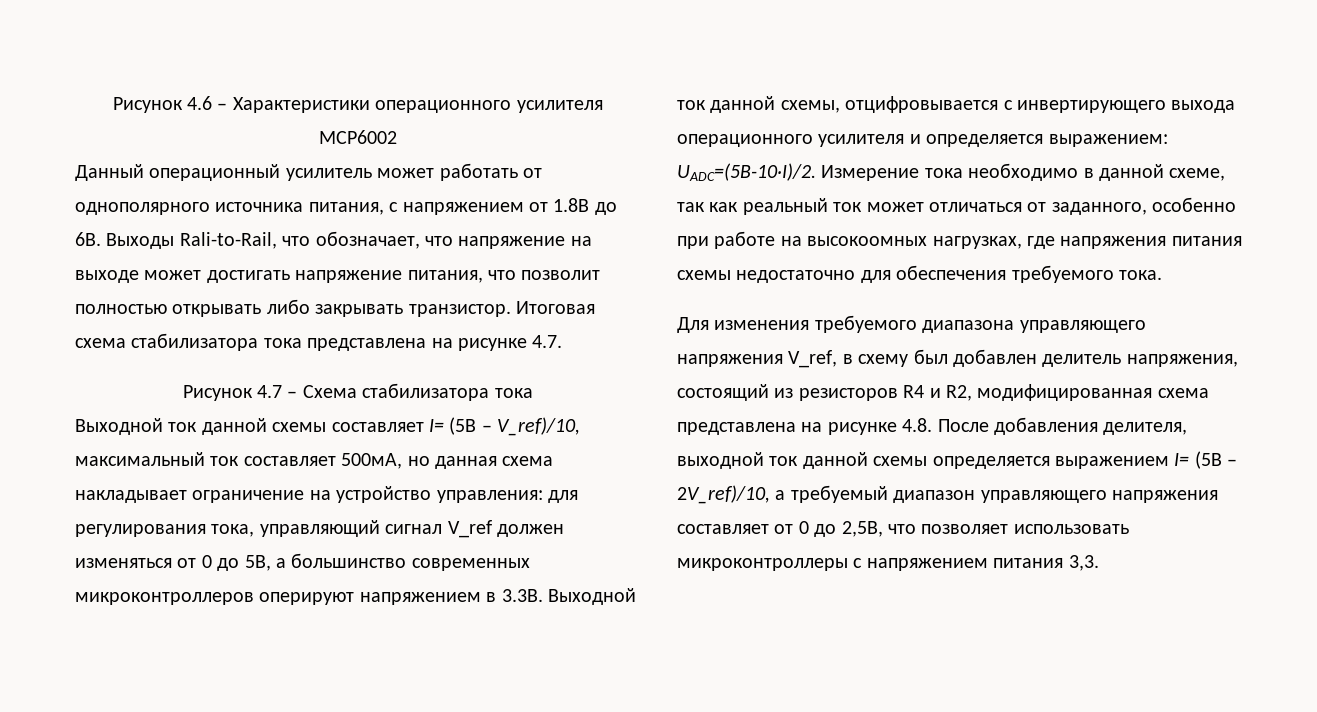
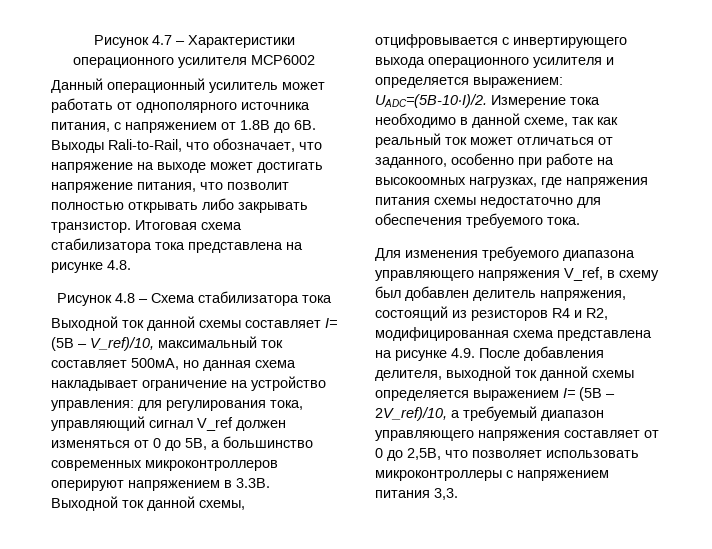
- Рисунок 4.6 – Характеристики операционного усилителя MCP6002
+ Рисунок 4.7 – Характеристики операционного усилителя MCP6002
- Итоговая схема стабилизатора тока представлена на рисунке 4.7.
- Рисунок 4.7 – Схема стабилизатора тока
+ Итоговая схема стабилизатора тока представлена на рисунке 4.8.
+ Рисунок 4.8 – Схема стабилизатора тока
- Для изменения требуемого диапазона управляющего напряжения V_ref, в схему был добавлен делитель напряжения, состоящий из резисторов R4 и R2, модифицированная схема представлена на рисунке 4.8. После добавления делителя, выходной ток данной схемы определяется выражением I= (5В – 2V_ref)/10, а требуемый диапазон управляющего напряжения составляет от 0 до 2,5В, что позволяет использовать микроконтроллеры с напряжением питания 3,3.
+ Для изменения требуемого диапазона управляющего напряжения V_ref, в схему был добавлен делитель напряжения, состоящий из резисторов R4 и R2, модифицированная схема представлена на рисунке 4.9. После добавления делителя, выходной ток данной схемы определяется выражением I= (5В – 2V_ref)/10, а требуемый диапазон управляющего напряжения составляет от 0 до 2,5В, что позволяет использовать микроконтроллеры с напряжением питания 3,3.

